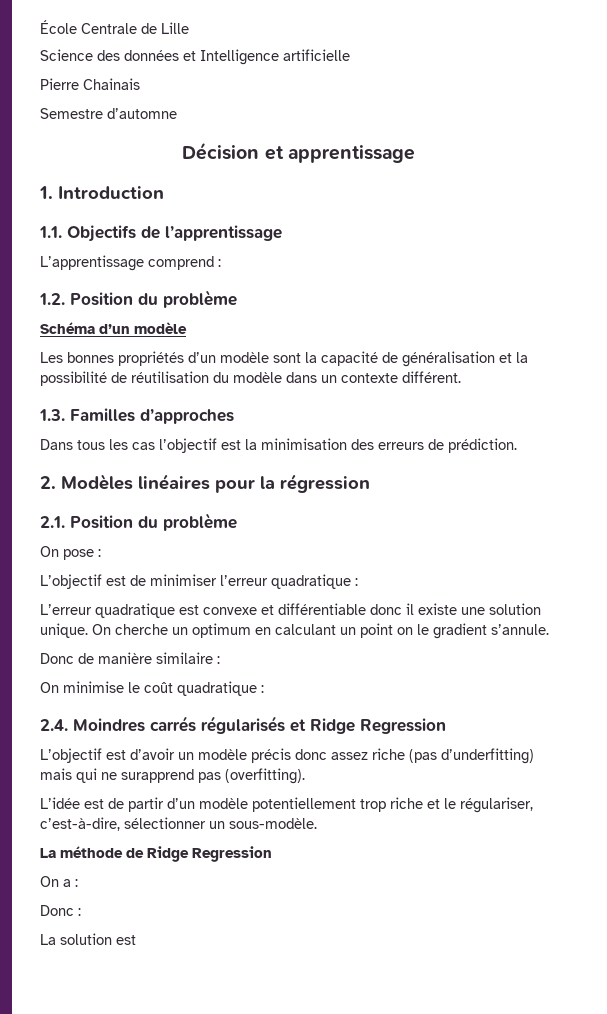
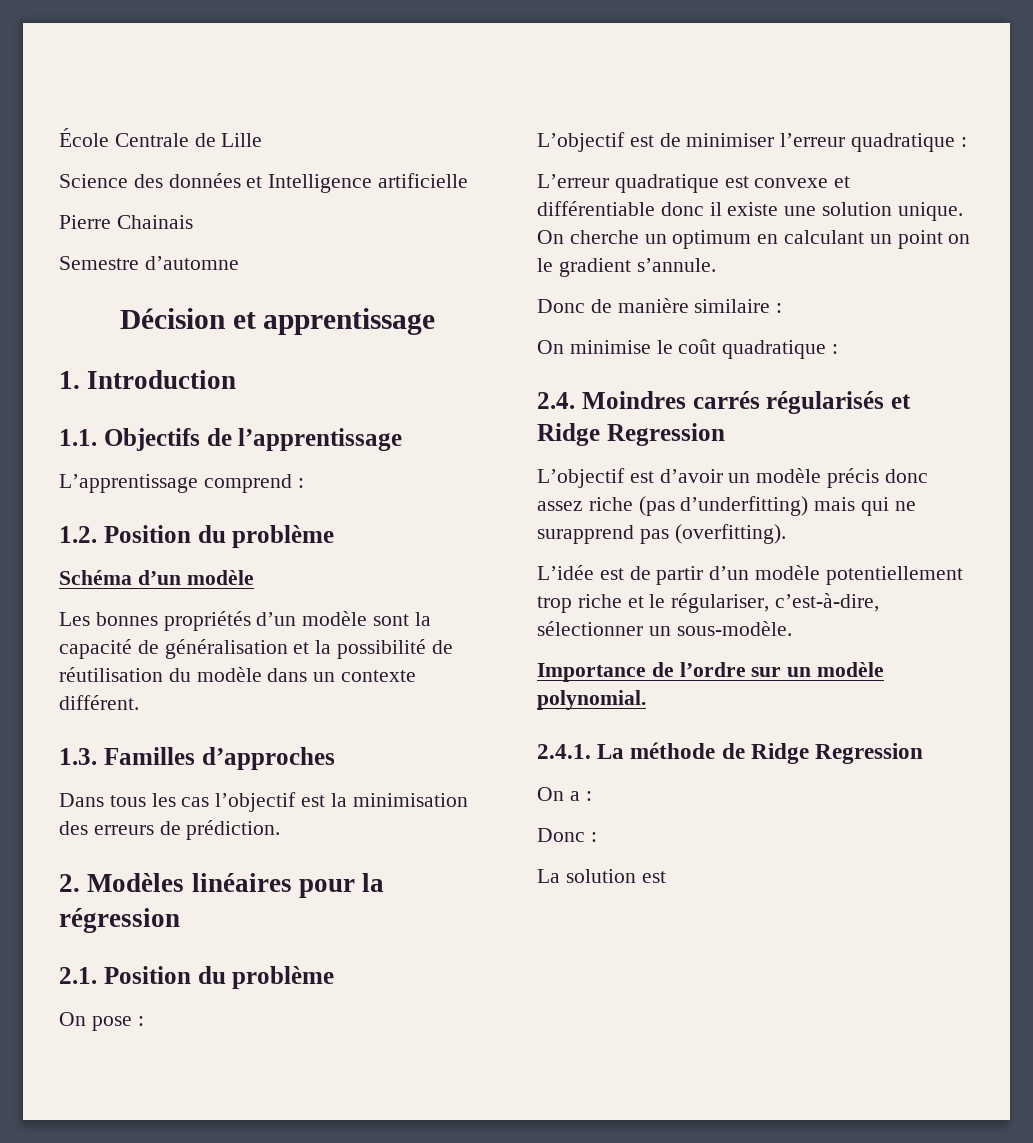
- La méthode de Ridge Regression
+ Importance de l’ordre sur un modèle polynomial.
+ 2.4.1. La méthode de Ridge Regression

